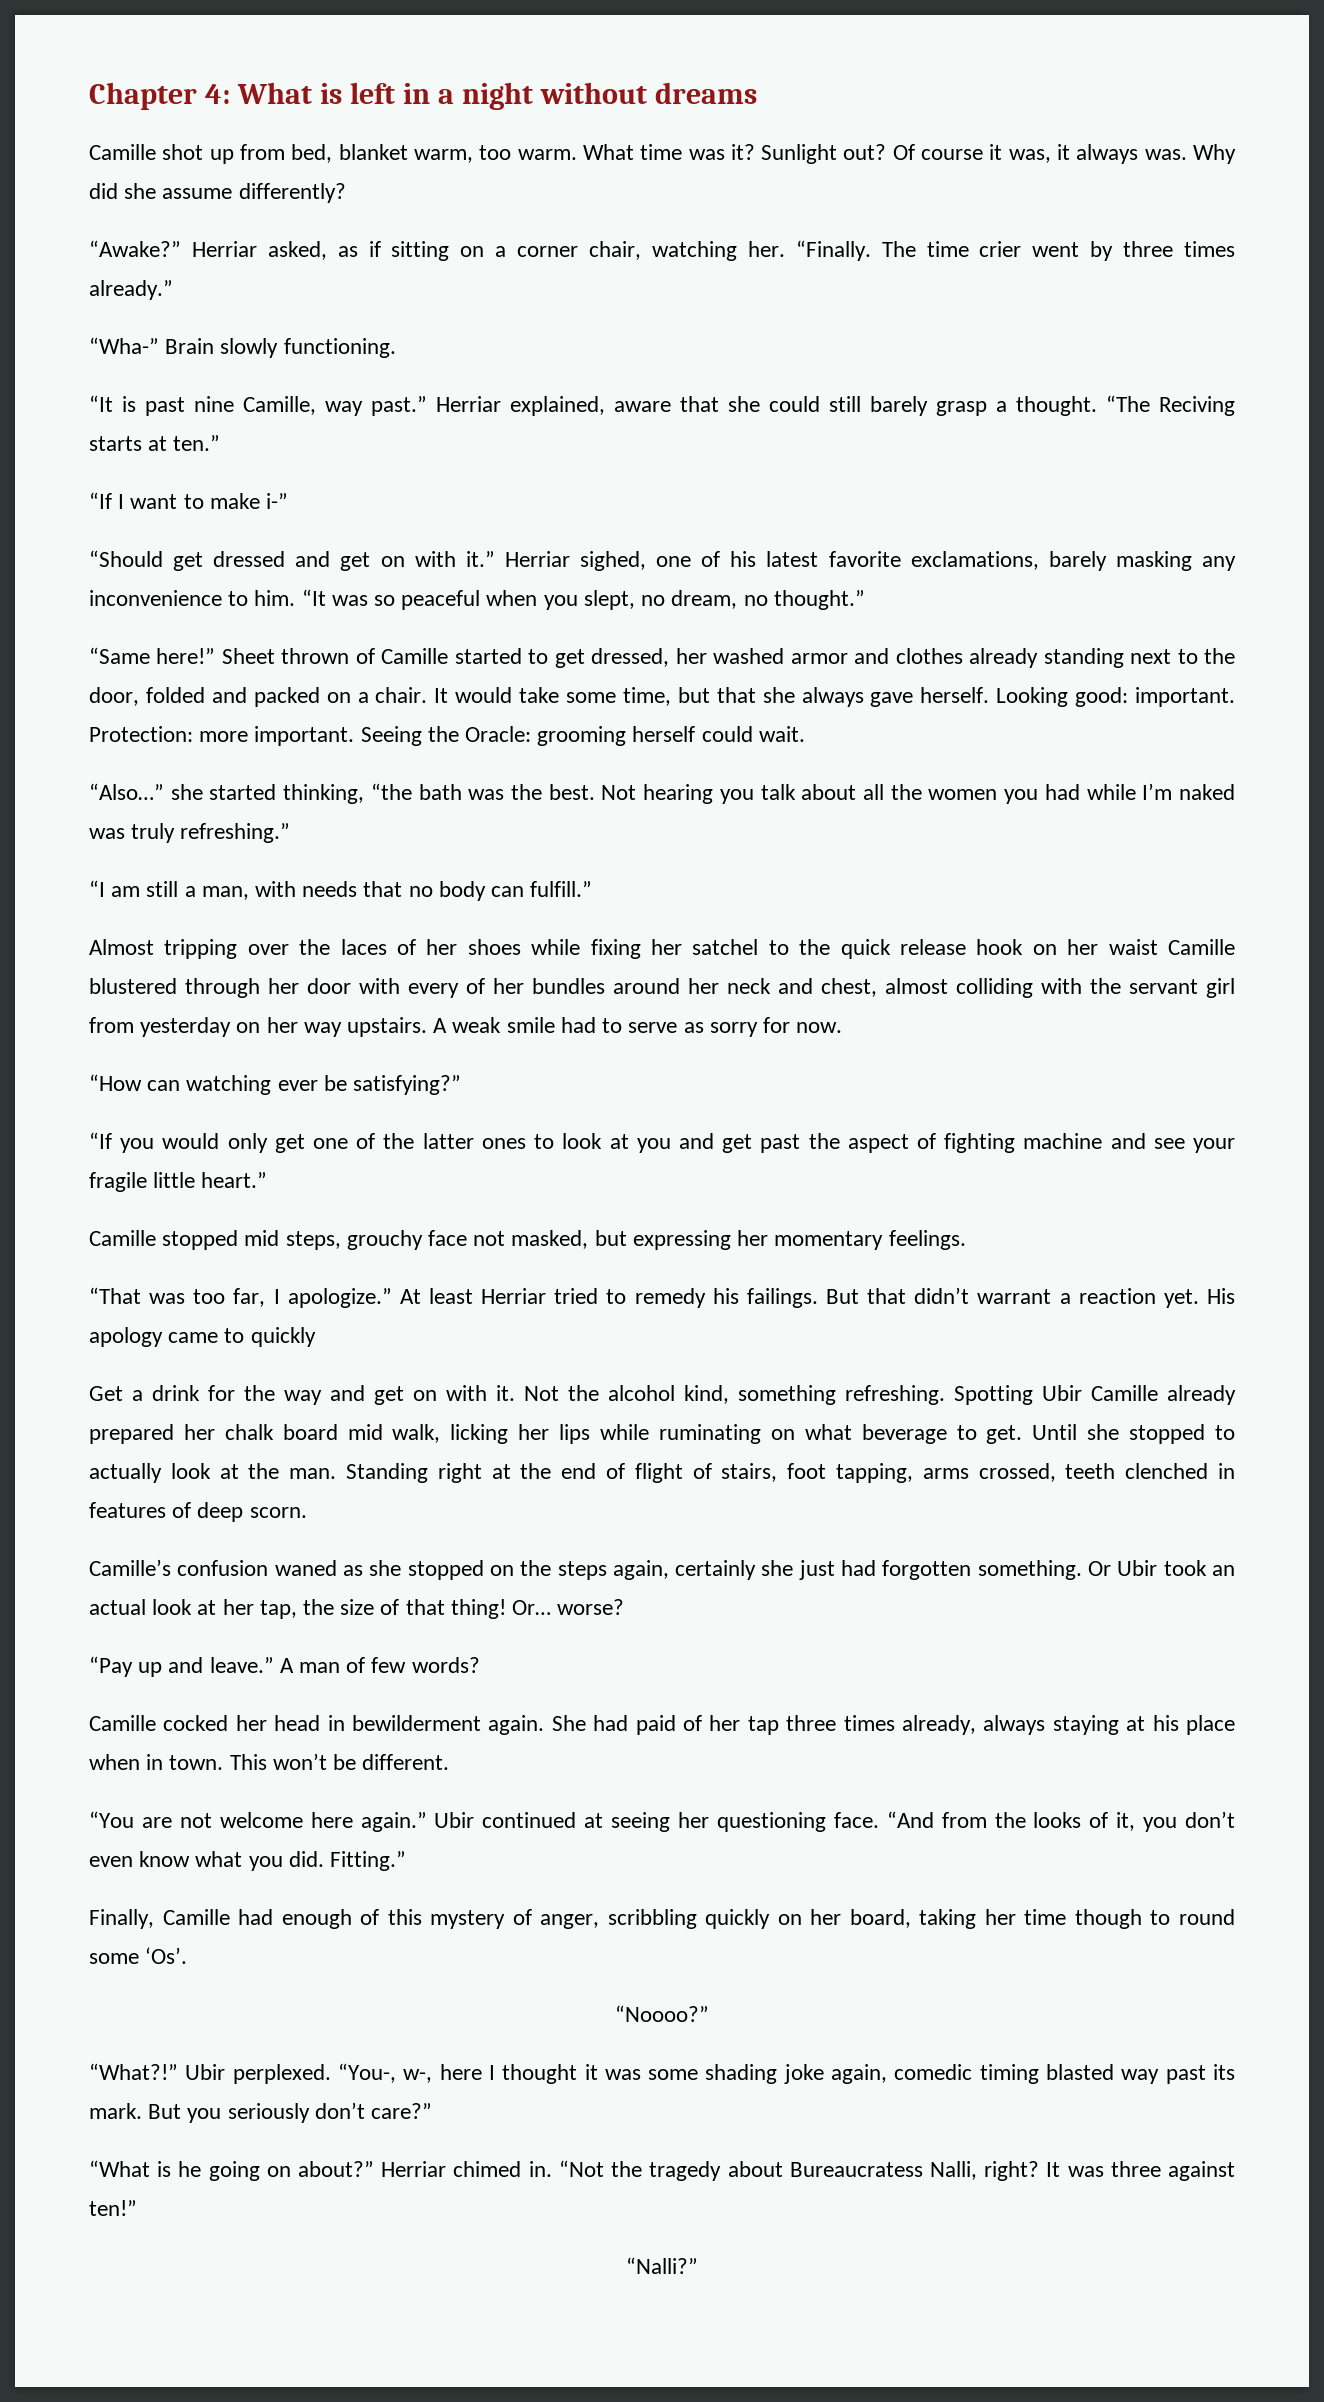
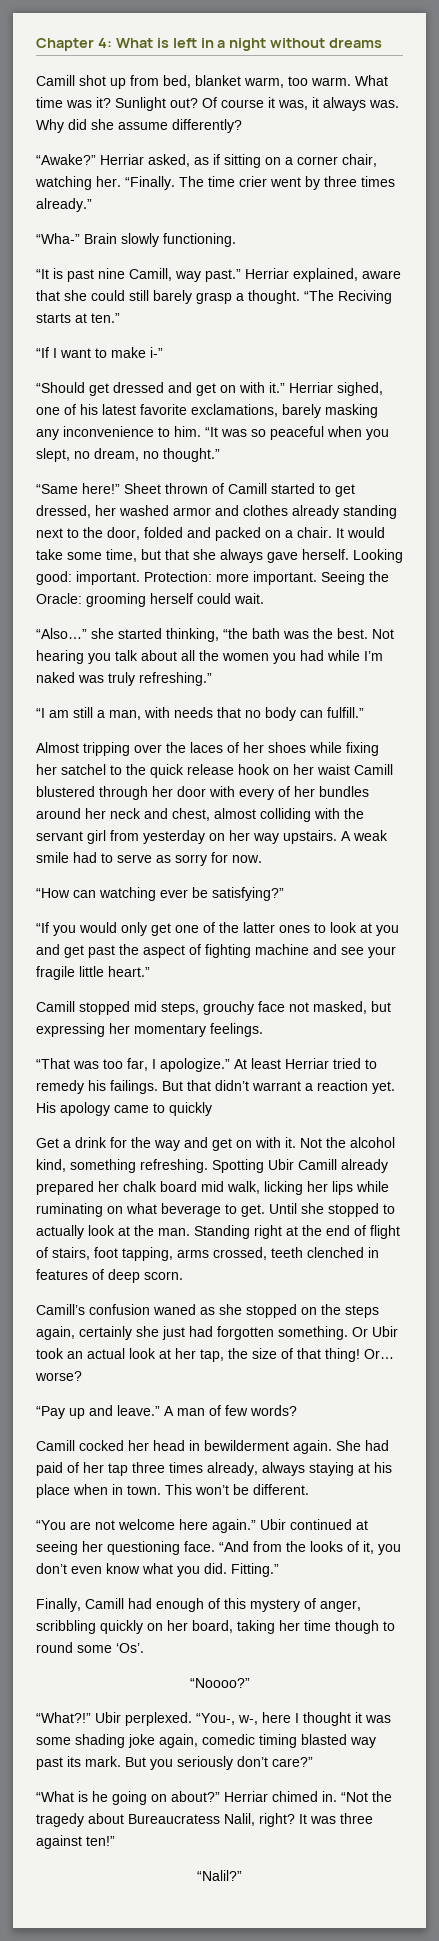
- Camille shot up from bed, blanket warm, too warm.
+ Camill shot up from bed, blanket warm, too warm.
- “It is past nine Camille, way past.”
+ “It is past nine Camill, way past.”
- Sheet thrown of Camille started to get dressed, her washed armor and clothes already standing next to the door, folded and packed on a chair.
+ Sheet thrown of Camill started to get dressed, her washed armor and clothes already standing next to the door, folded and packed on a chair.
- Almost tripping over the laces of her shoes while fixing her satchel to the quick release hook on her waist Camille blustered through her door with every of her bundles around her neck and chest, almost colliding with the servant girl from yesterday on her way upstairs.
+ Almost tripping over the laces of her shoes while fixing her satchel to the quick release hook on her waist Camill blustered through her door with every of her bundles around her neck and chest, almost colliding with the servant girl from yesterday on her way upstairs.
- Camille stopped mid steps, grouchy face not masked, but expressing her momentary feelings.
+ Camill stopped mid steps, grouchy face not masked, but expressing her momentary feelings.
- Spotting Ubir Camille already prepared her chalk board mid walk, licking her lips while ruminating on what beverage to get.
+ Spotting Ubir Camill already prepared her chalk board mid walk, licking her lips while ruminating on what beverage to get.
- Camille’s confusion waned as she stopped on the steps again, certainly she just had forgotten something.
+ Camill’s confusion waned as she stopped on the steps again, certainly she just had forgotten something.
- Camille cocked her head in bewilderment again.
+ Camill cocked her head in bewilderment again.
- Finally, Camille had enough of this mystery of anger, scribbling quickly on her board, taking her time though to round some ‘Os’.
+ Finally, Camill had enough of this mystery of anger, scribbling quickly on her board, taking her time though to round some ‘Os’.
- “Not the tragedy about Bureaucratess Nalli, right?
+ “Not the tragedy about Bureaucratess Nalil, right?
- “Nalli?”
+ “Nalil?”

